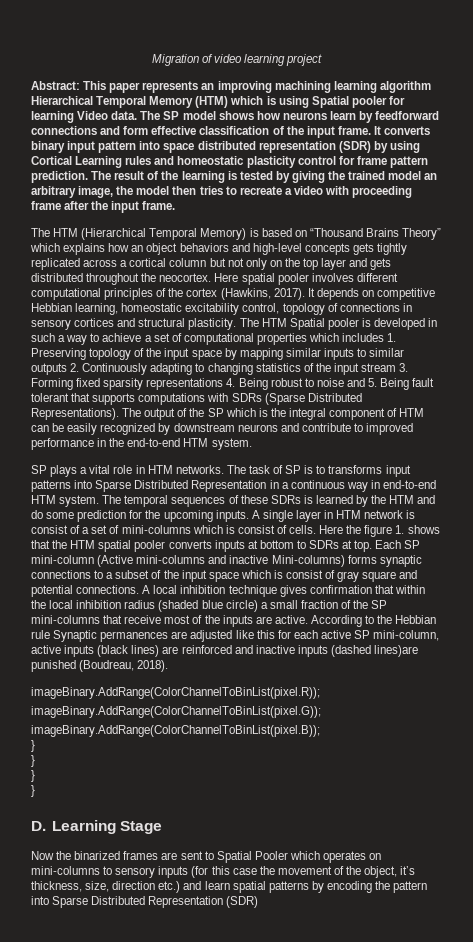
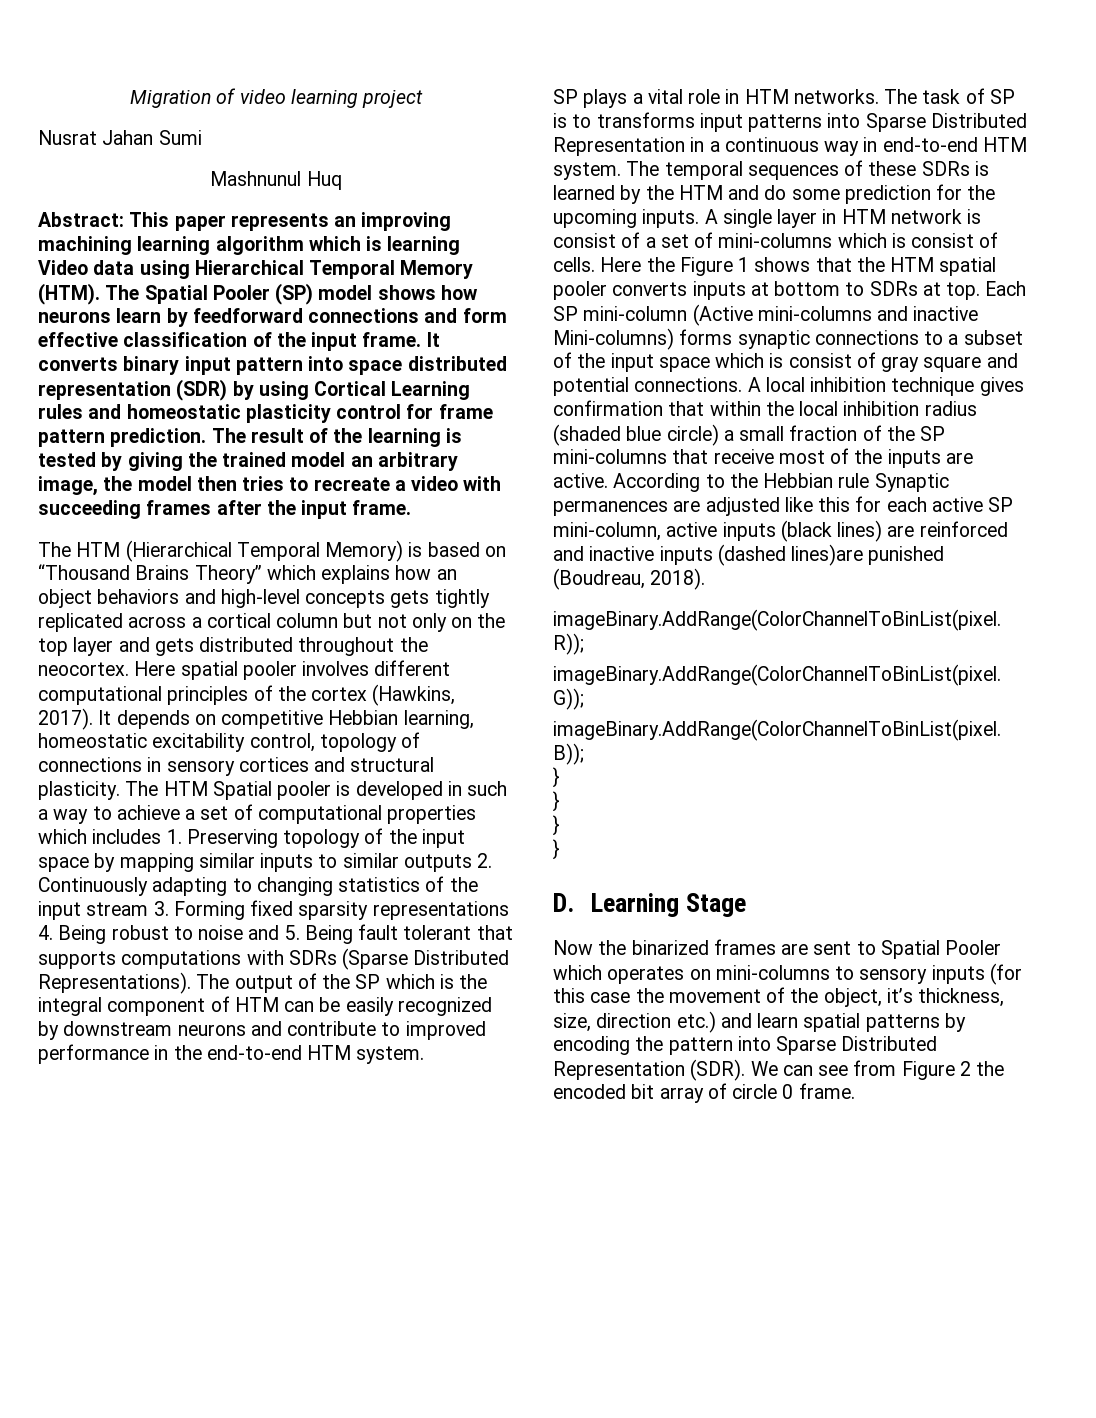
+ Nusrat Jahan Sumi
+ Mashnunul Huq
- Abstract: This paper represents an improving machining learning algorithm Hierarchical Temporal Memory (HTM) which is using Spatial pooler for learning Video data. The SP model shows how neurons learn by feedforward connections and form effective classification of the input frame.
+ Abstract: This paper represents an improving machining learning algorithm which is learning Video data using Hierarchical Temporal Memory (HTM). The Spatial Pooler (SP) model shows how neurons learn by feedforward connections and form effective classification of the input frame.
- The result of the learning is tested by giving the trained model an arbitrary image, the model then tries to recreate a video with proceeding frame after the input frame.
+ The result of the learning is tested by giving the trained model an arbitrary image, the model then tries to recreate a video with succeeding frames after the input frame.
- Here the figure 1. shows that the HTM spatial pooler converts inputs at bottom to SDRs at top.
+ Here the Figure 1 shows that the HTM spatial pooler converts inputs at bottom to SDRs at top.
- Now the binarized frames are sent to Spatial Pooler which operates on mini-columns to sensory inputs (for this case the movement of the object, it’s thickness, size, direction etc.) and learn spatial patterns by encoding the pattern into Sparse Distributed Representation (SDR)
+ Now the binarized frames are sent to Spatial Pooler which operates on mini-columns to sensory inputs (for this case the movement of the object, it’s thickness, size, direction etc.) and learn spatial patterns by encoding the pattern into Sparse Distributed Representation (SDR). We can see from Figure 2 the encoded bit array of circle 0 frame.

